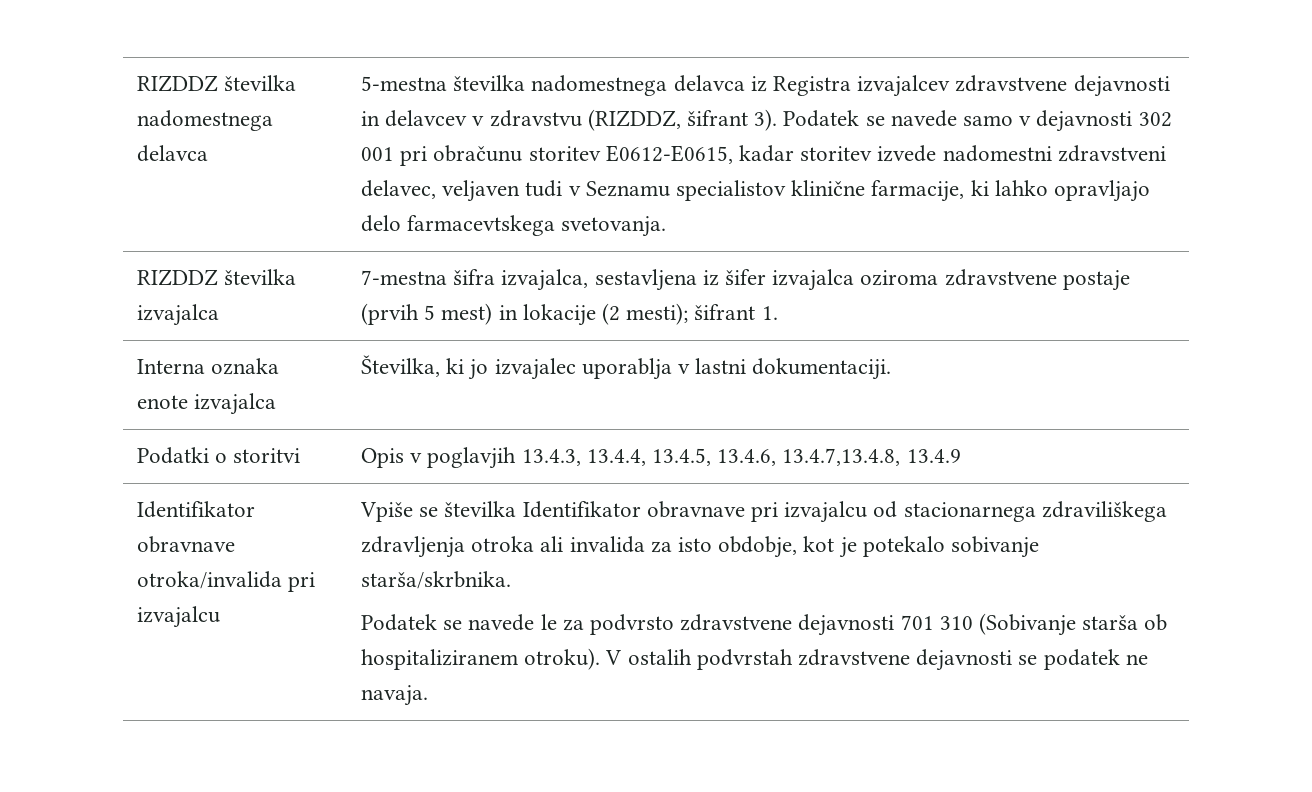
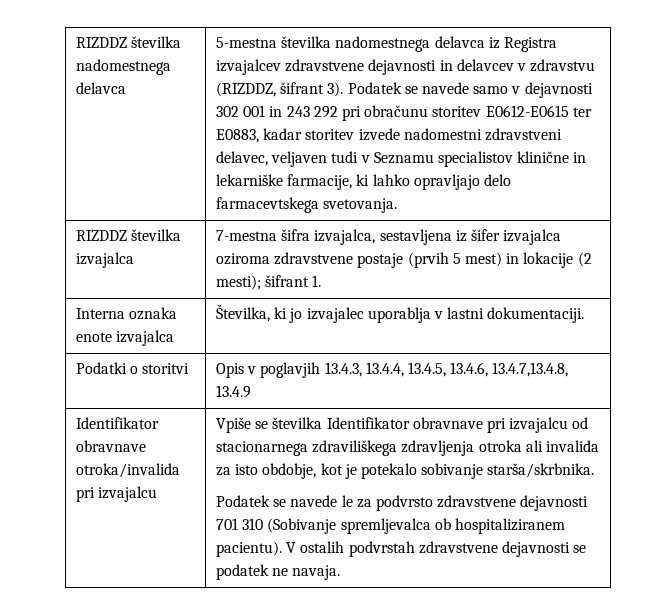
- Podatek se navede samo v dejavnosti 302 001 pri obračunu storitev E0612-E0615, kadar storitev izvede nadomestni zdravstveni delavec, veljaven tudi v Seznamu specialistov klinične farmacije, ki lahko opravljajo delo farmacevtskega svetovanja.
+ Podatek se navede samo v dejavnosti 302 001 in 243 292 pri obračunu storitev E0612-E0615 ter E0883, kadar storitev izvede nadomestni zdravstveni delavec, veljaven tudi v Seznamu specialistov klinične in lekarniške farmacije, ki lahko opravljajo delo farmacevtskega svetovanja.
- Podatek se navede le za podvrsto zdravstvene dejavnosti 701 310 (Sobivanje starša ob hospitaliziranem otroku).
+ Podatek se navede le za podvrsto zdravstvene dejavnosti 701 310 (Sobivanje spremljevalca ob hospitaliziranem pacientu).

